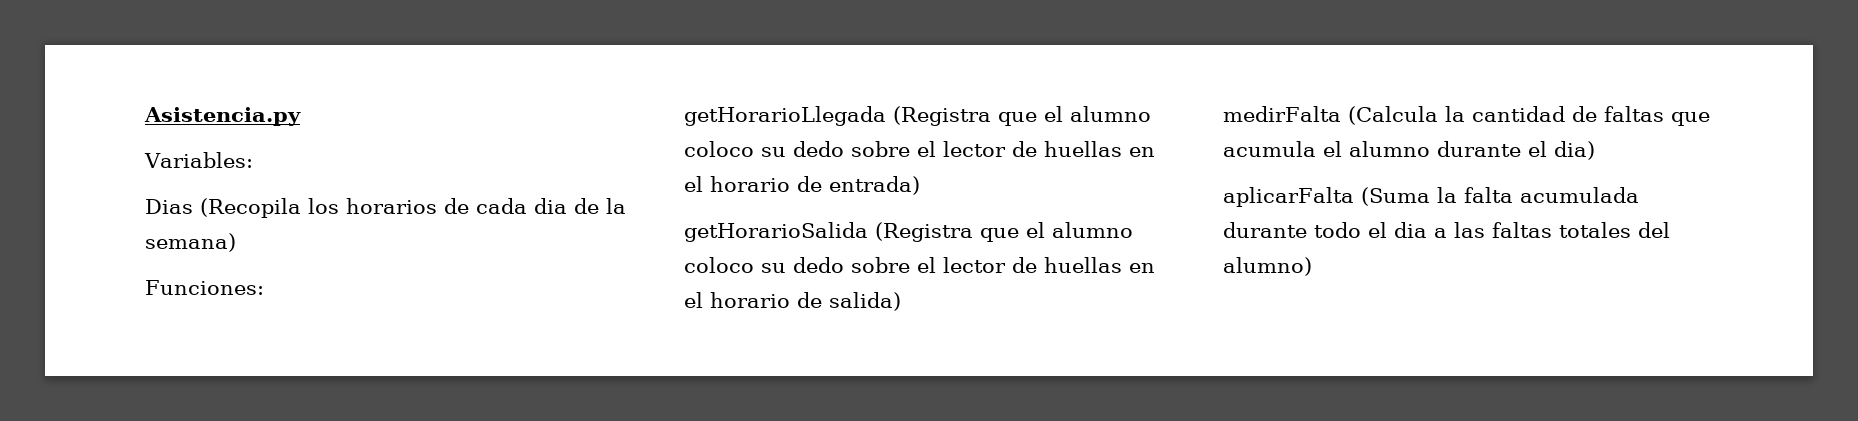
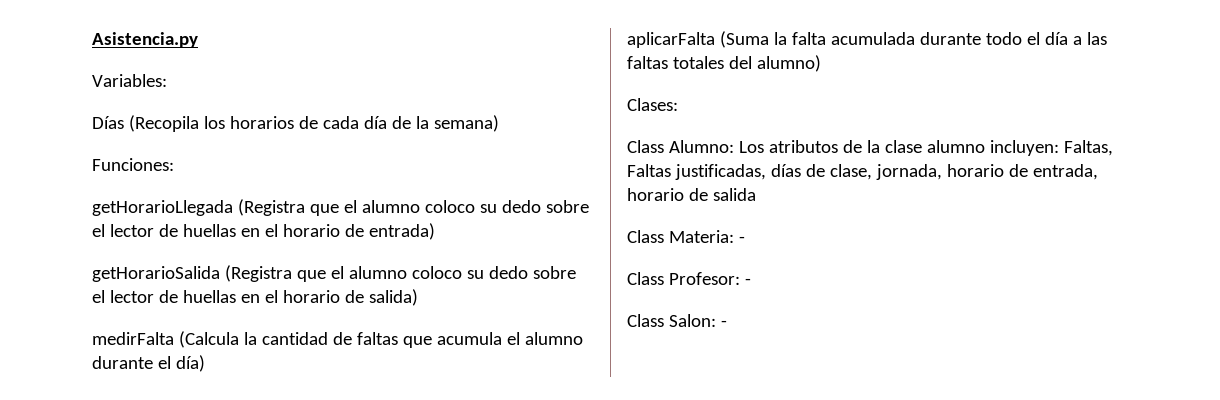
- Dias (Recopila los horarios de cada dia de la semana)
+ Días (Recopila los horarios de cada día de la semana)
- medirFalta (Calcula la cantidad de faltas que acumula el alumno durante el dia)
+ medirFalta (Calcula la cantidad de faltas que acumula el alumno durante el día)
- aplicarFalta (Suma la falta acumulada durante todo el dia a las faltas totales del alumno)
+ aplicarFalta (Suma la falta acumulada durante todo el día a las faltas totales del alumno)
+ Clases:
+ Class Alumno: Los atributos de la clase alumno incluyen: Faltas, Faltas justificadas, días de clase, jornada, horario de entrada, horario de salida
+ Class Materia: -
+ Class Profesor: -
+ Class Salon: -

